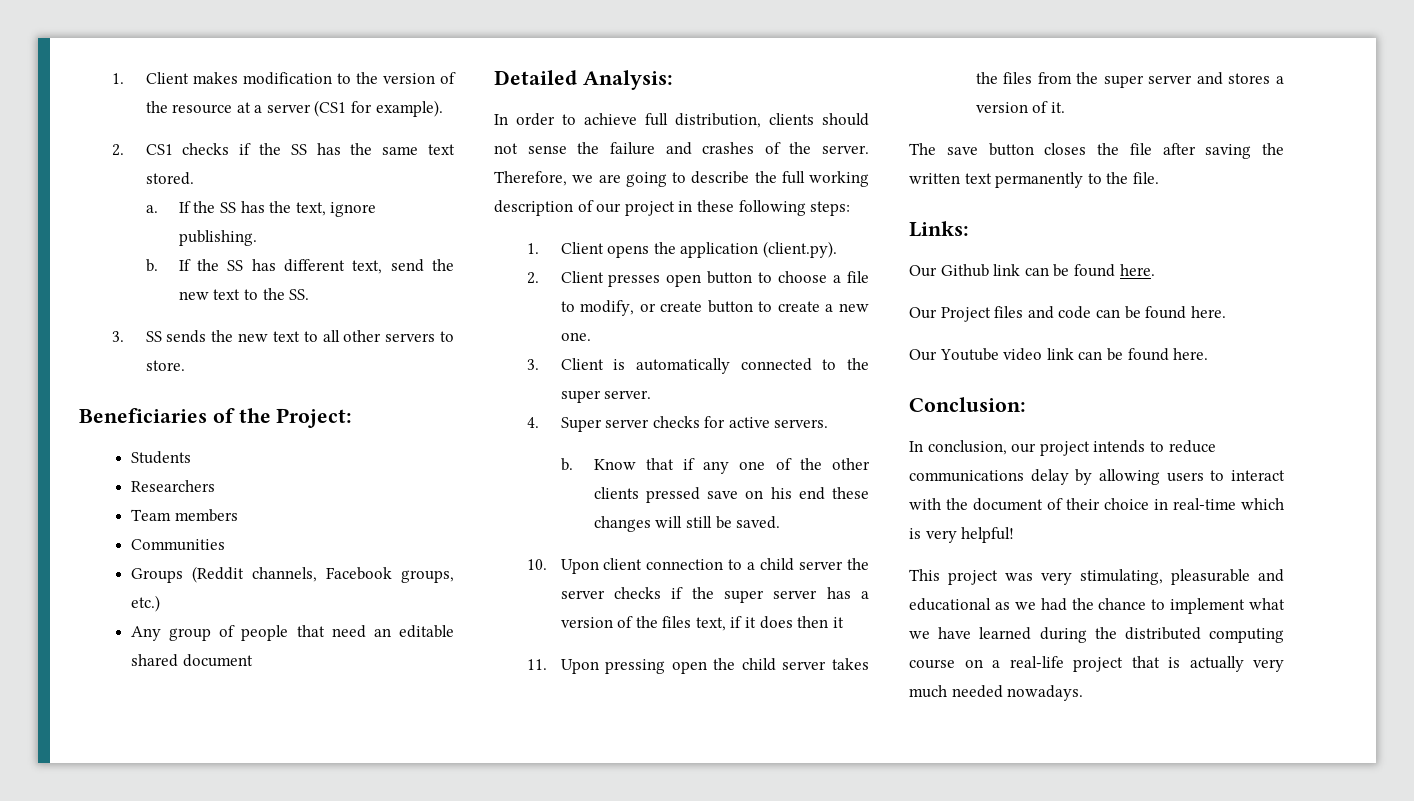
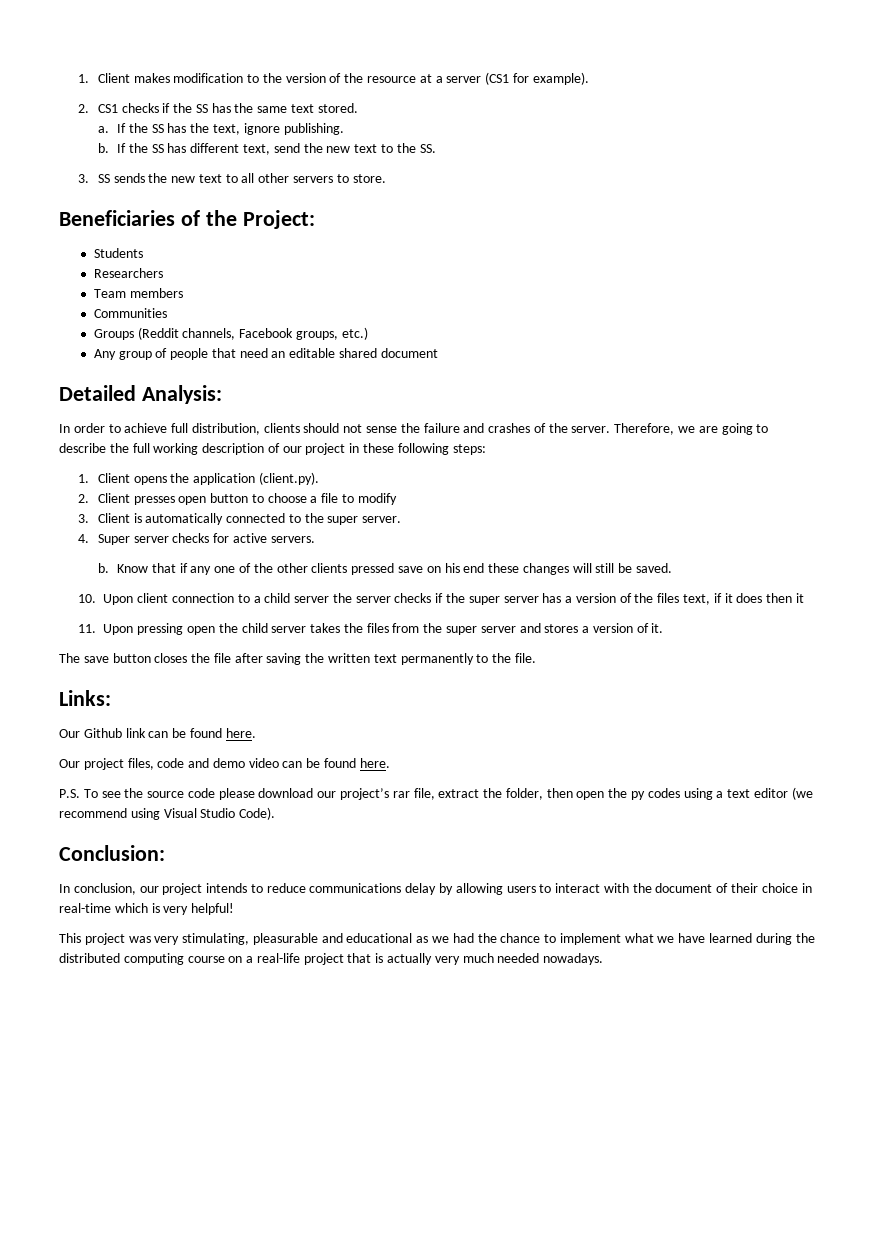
- 2. Client presses open button to choose a file to modify, or create button to create a new one.
+ 2. Client presses open button to choose a file to modify
- Our Project files and code can be found here.
- Our Youtube video link can be found here.
+ Our project files, code and demo video can be found here.
+ P.S. To see the source code please download our project’s rar file, extract the folder, then open the py codes using a text editor (we recommend using Visual Studio Code).

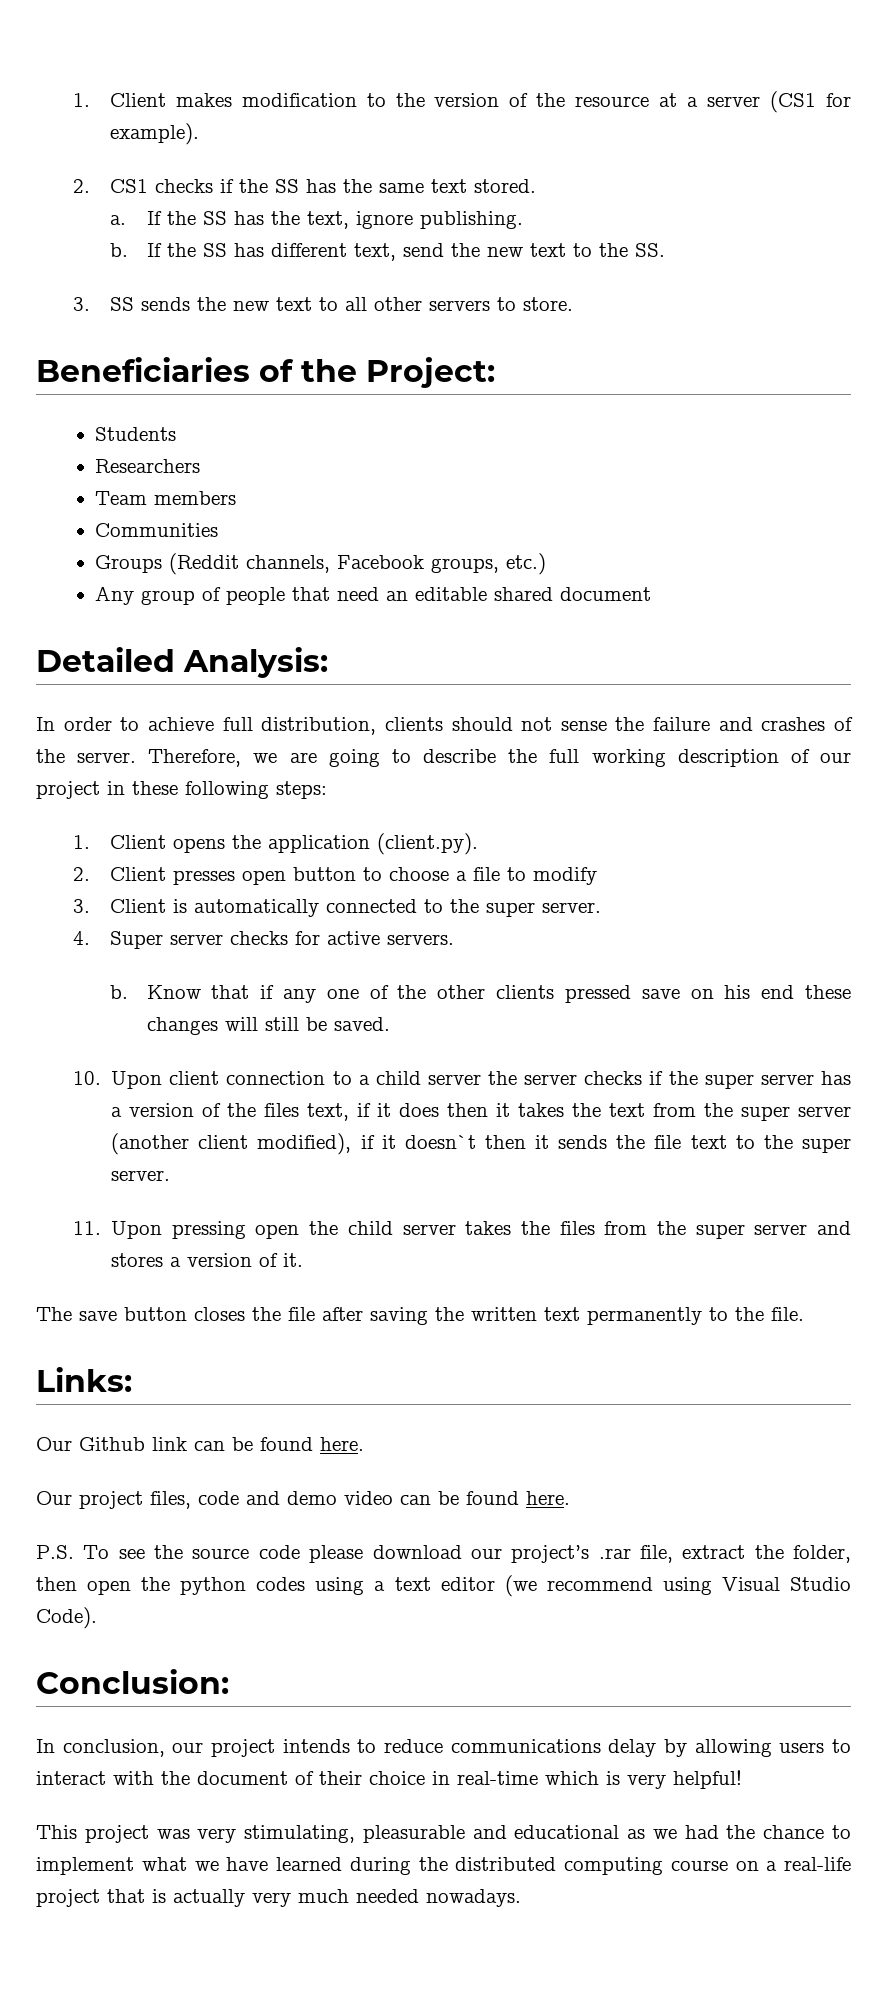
- 10. Upon client connection to a child server the server checks if the super server has a version of the files text, if it does then it
+ 10. Upon client connection to a child server the server checks if the super server has a version of the files text, if it does then it takes the text from the super server (another client modified), if it doesn`t then it sends the file text to the super server.
- P.S. To see the source code please download our project’s rar file, extract the folder, then open the py codes using a text editor (we recommend using Visual Studio Code).
+ P.S. To see the source code please download our project’s .rar file, extract the folder, then open the python codes using a text editor (we recommend using Visual Studio Code).

